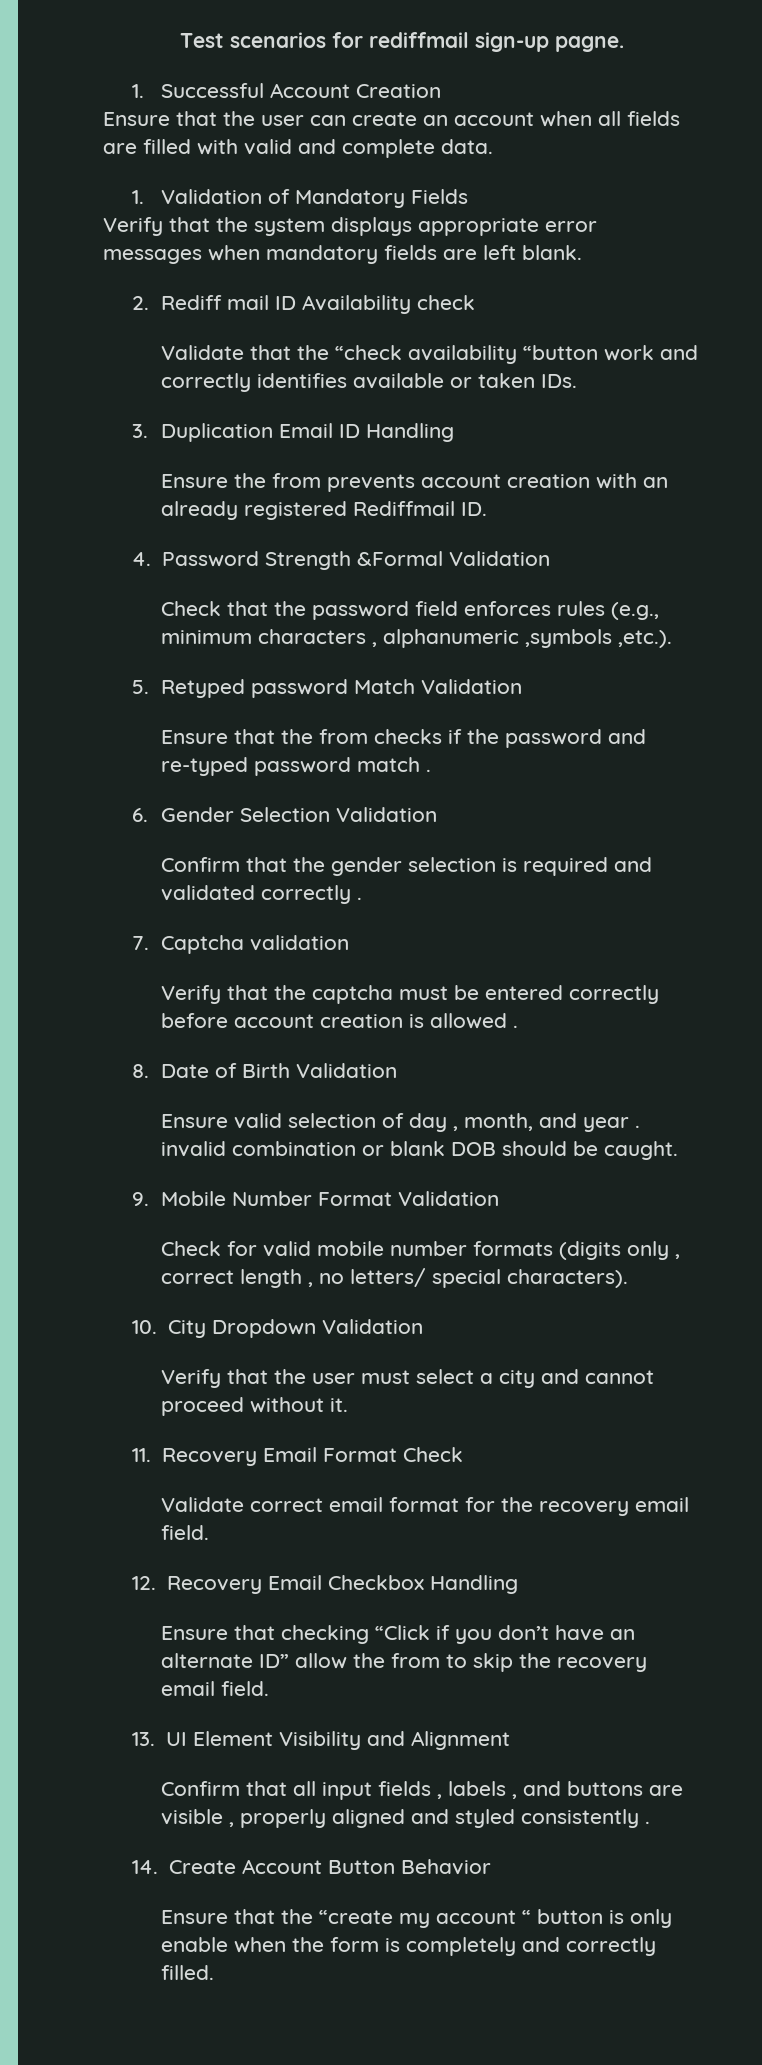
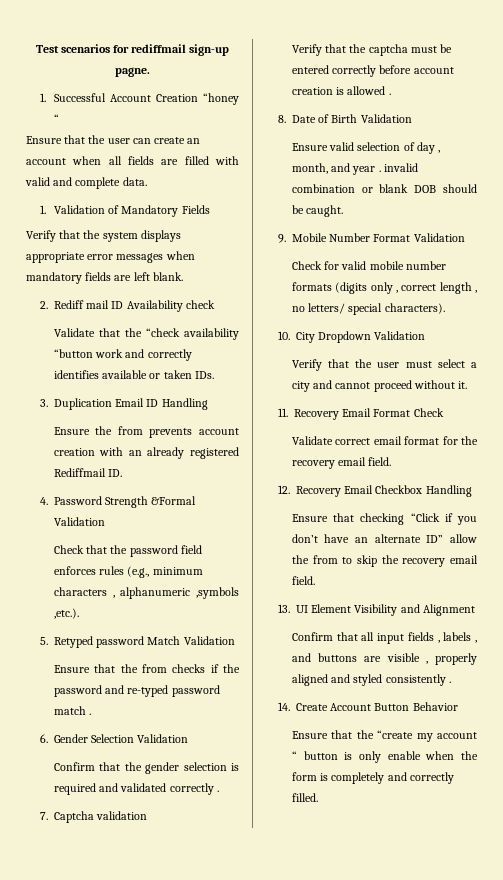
- 1. Successful Account Creation
+ 1. Successful Account Creation “honey “

